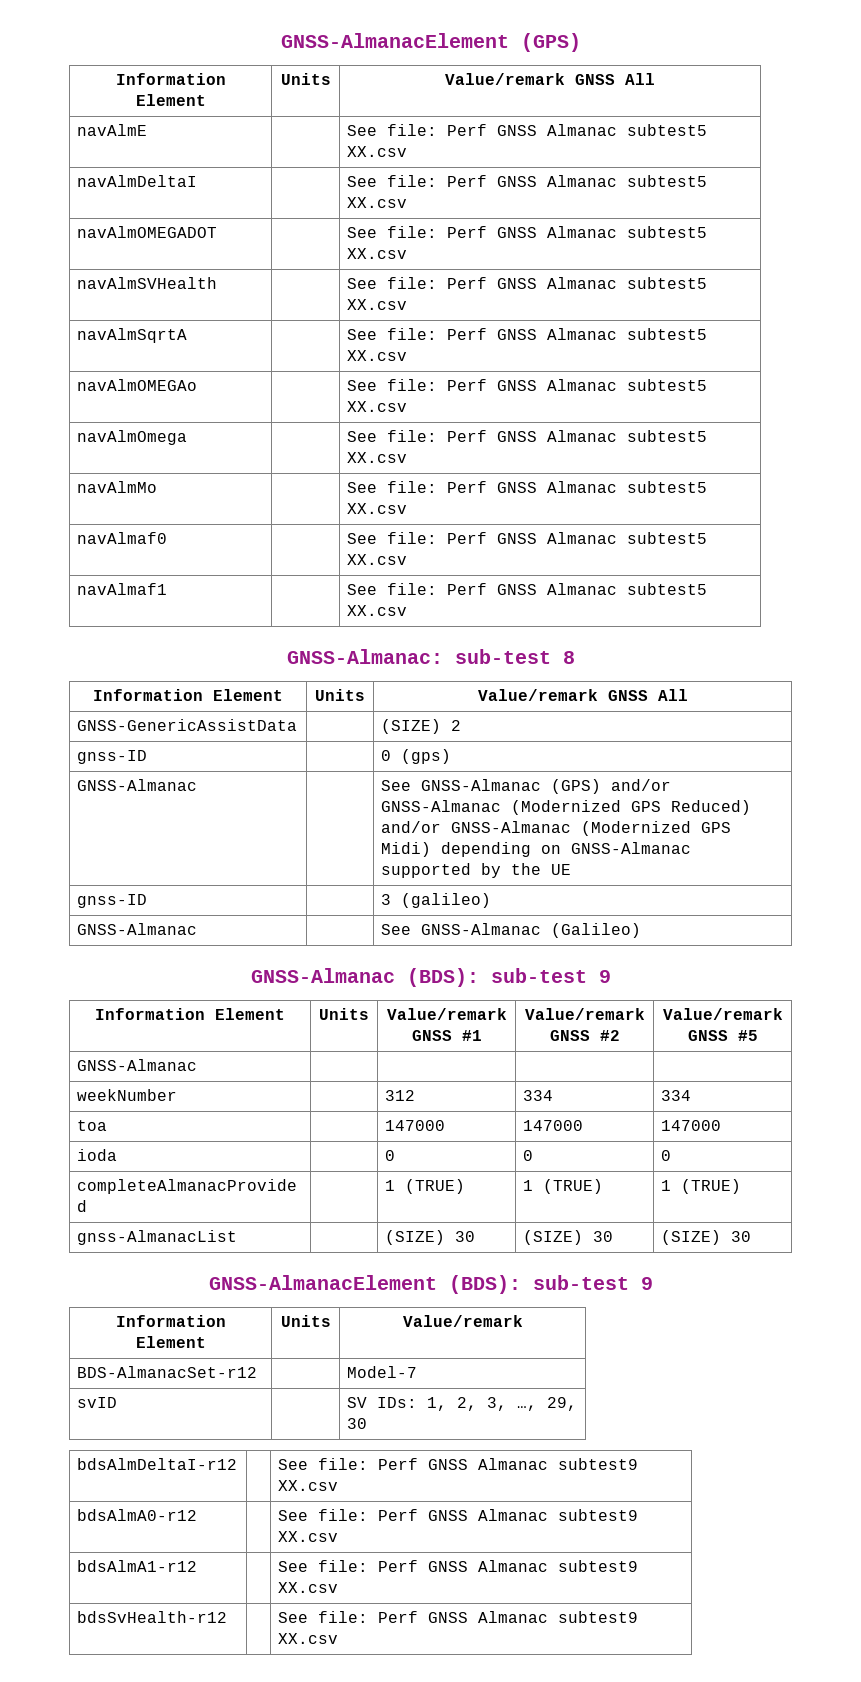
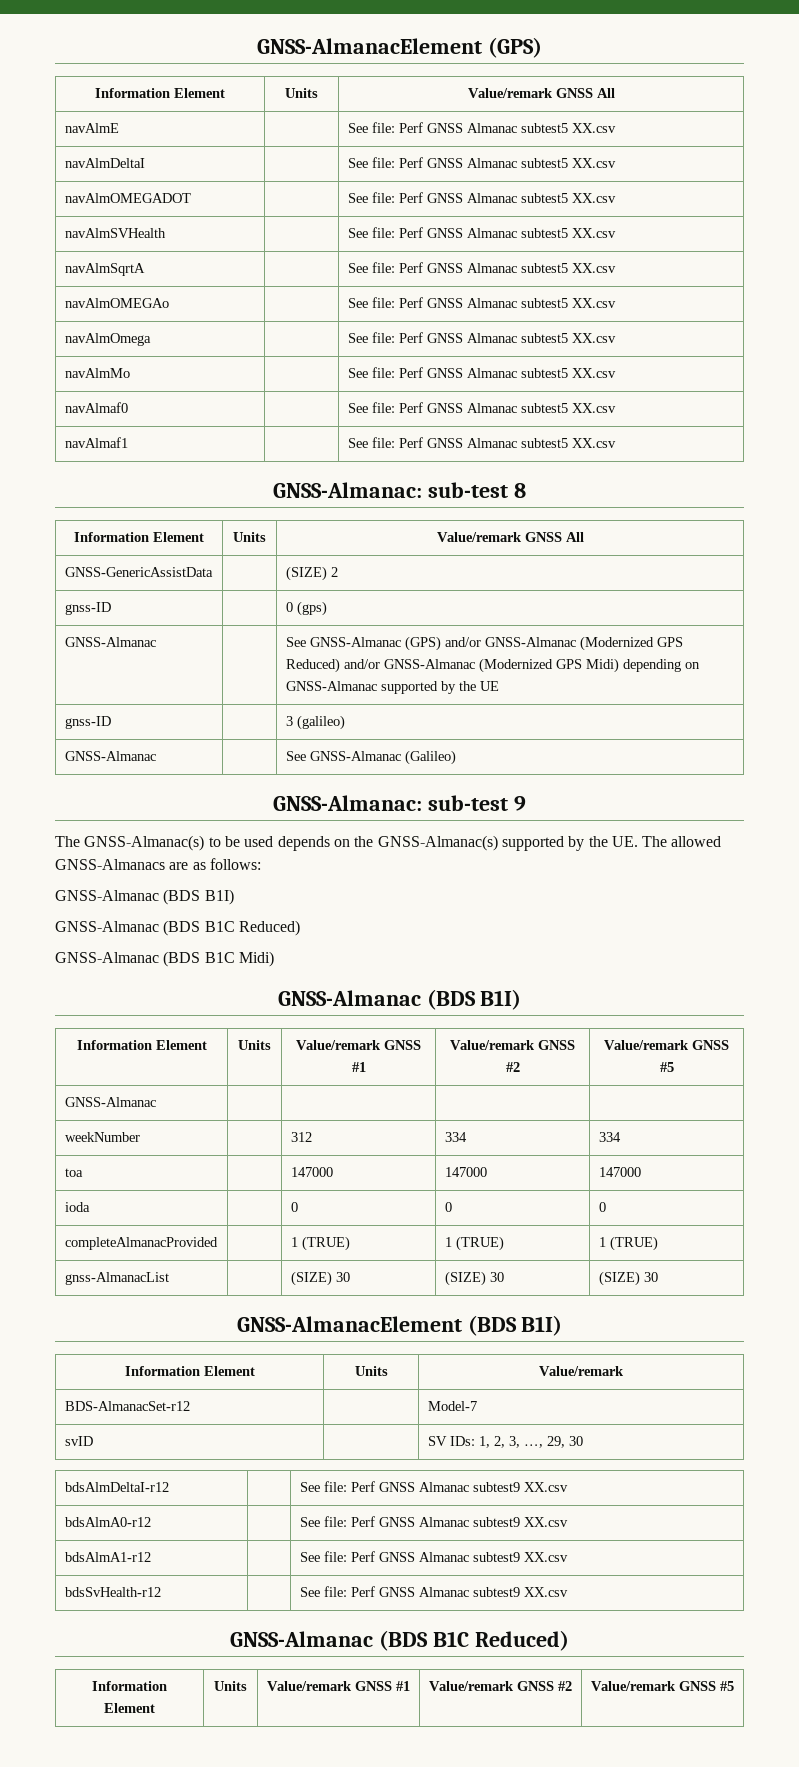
- GNSS-Almanac (BDS): sub-test 9
+ GNSS-Almanac: sub-test 9
+ The GNSS-Almanac(s) to be used depends on the GNSS-Almanac(s) supported by the UE. The allowed GNSS-Almanacs are as follows:
+ GNSS-Almanac (BDS B1I)
+ GNSS-Almanac (BDS B1C Reduced)
+ GNSS-Almanac (BDS B1C Midi)
+ GNSS-Almanac (BDS B1I)
- GNSS-AlmanacElement (BDS): sub-test 9
+ GNSS-AlmanacElement (BDS B1I)
  bdsSvHealth-r12 | | See file: Perf GNSS Almanac subtest9 XX.csv
+ GNSS-Almanac (BDS B1C Reduced)
+ Information Element | Units | Value/remark GNSS #1 | Value/remark GNSS #2 | Value/remark GNSS #5

